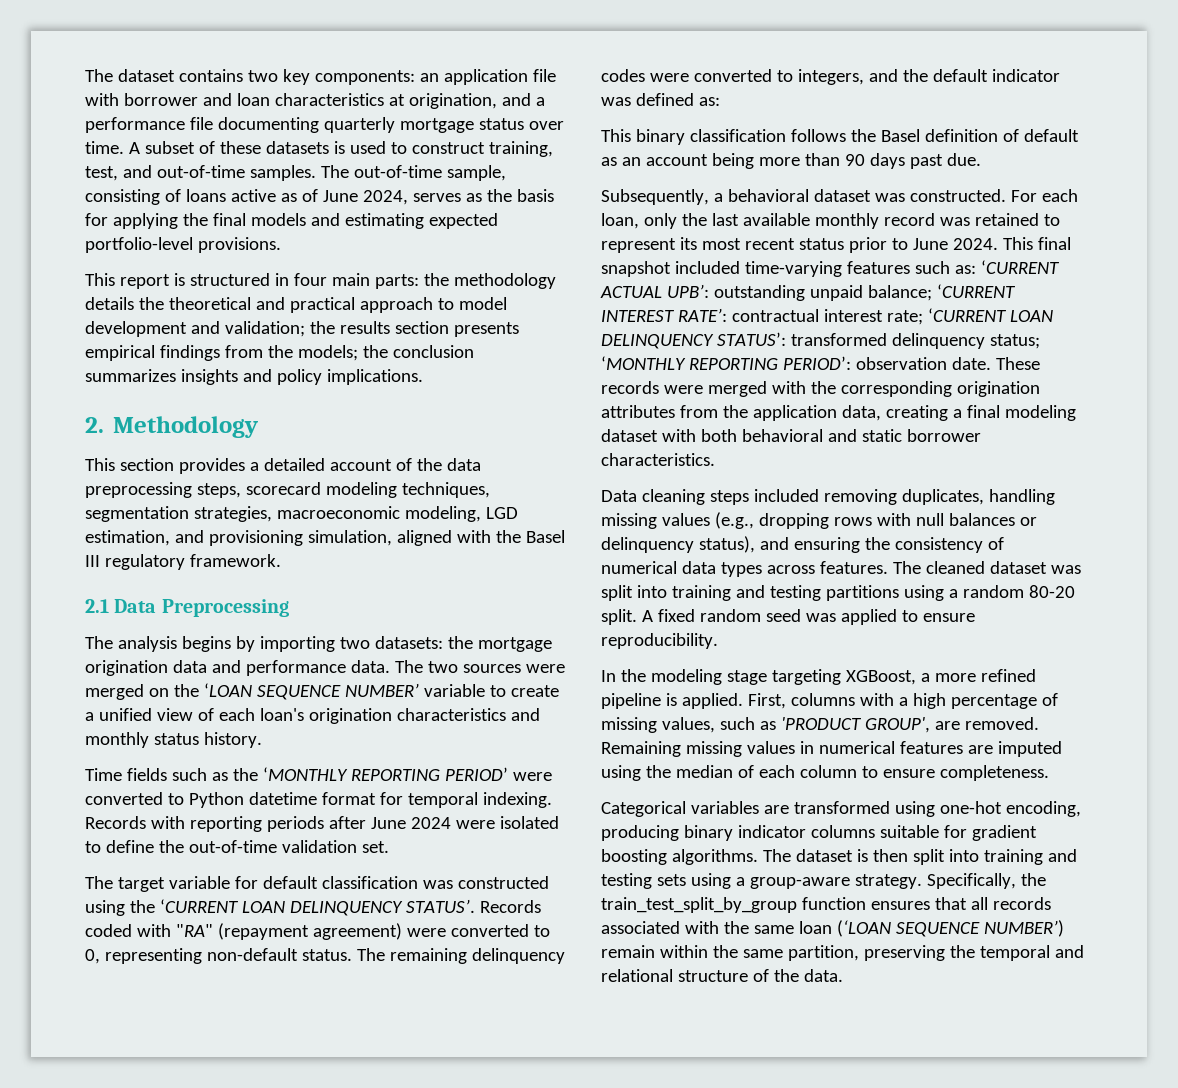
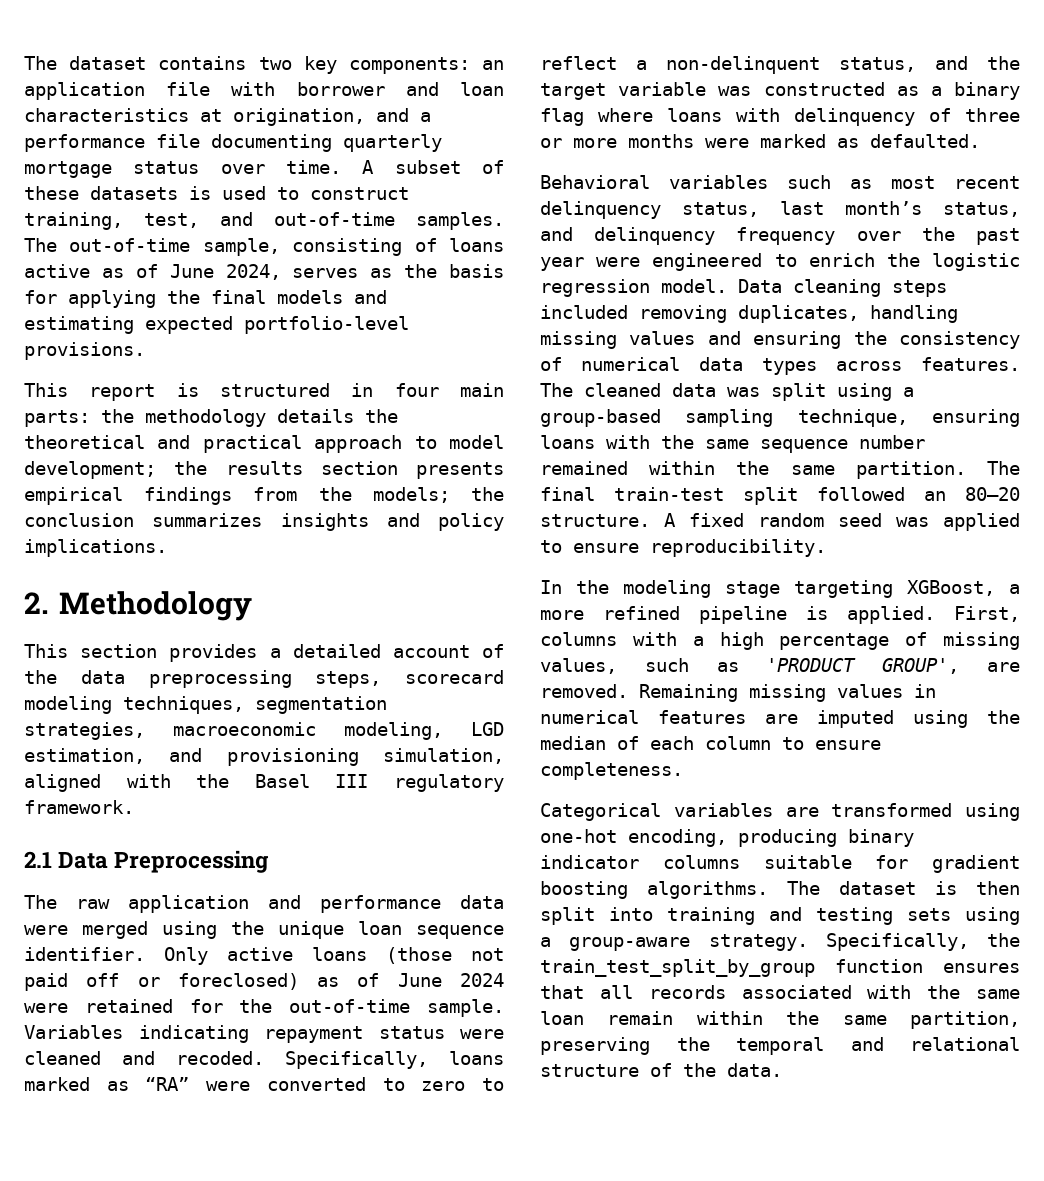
- This report is structured in four main parts: the methodology details the theoretical and practical approach to model development and validation; the results section presents empirical findings from the models; the conclusion summarizes insights and policy implications.
+ This report is structured in four main parts: the methodology details the theoretical and practical approach to model development; the results section presents empirical findings from the models; the conclusion summarizes insights and policy implications.
- The analysis begins by importing two datasets: the mortgage origination data and performance data. The two sources were merged on the ‘LOAN SEQUENCE NUMBER’ variable to create a unified view of each loan's origination characteristics and monthly status history.
- Time fields such as the ‘MONTHLY REPORTING PERIOD’ were converted to Python datetime format for temporal indexing. Records with reporting periods after June 2024 were isolated to define the out-of-time validation set.
- The target variable for default classification was constructed using the ‘CURRENT LOAN DELINQUENCY STATUS’. Records coded with "RA" (repayment agreement) were converted to 0, representing non-default status. The remaining delinquency codes were converted to integers, and the default indicator was defined as:
- This binary classification follows the Basel definition of default as an account being more than 90 days past due.
- Subsequently, a behavioral dataset was constructed. For each loan, only the last available monthly record was retained to represent its most recent status prior to June 2024. This final snapshot included time-varying features such as: ‘CURRENT ACTUAL UPB’: outstanding unpaid balance; ‘CURRENT INTEREST RATE’: contractual interest rate; ‘CURRENT LOAN DELINQUENCY STATUS’: transformed delinquency status; ‘MONTHLY REPORTING PERIOD’: observation date. These records were merged with the corresponding origination attributes from the application data, creating a final modeling dataset with both behavioral and static borrower characteristics.
- Data cleaning steps included removing duplicates, handling missing values (e.g., dropping rows with null balances or delinquency status), and ensuring the consistency of numerical data types across features.
+ The raw application and performance data were merged using the unique loan sequence identifier. Only active loans (those not paid off or foreclosed) as of June 2024 were retained for the out-of-time sample. Variables indicating repayment status were cleaned and recoded. Specifically, loans marked as “RA” were converted to zero to reflect a non-delinquent status, and the target variable was constructed as a binary flag where loans with delinquency of three or more months were marked as defaulted.
+ Behavioral variables such as most recent delinquency status, last month’s status, and delinquency frequency over the past year were engineered to enrich the logistic regression model. Data cleaning steps included removing duplicates, handling missing values and ensuring the consistency of numerical data types across features.
- The cleaned dataset was split into training and testing partitions using a random 80-20 split.
+ The cleaned data was split using a group-based sampling technique, ensuring loans with the same sequence number remained within the same partition. The final train-test split followed an 80–20 structure.
- Specifically, the train_test_split_by_group function ensures that all records associated with the same loan (‘LOAN SEQUENCE NUMBER’) remain within the same partition, preserving the temporal and relational structure of the data.
+ Specifically, the train_test_split_by_group function ensures that all records associated with the same loan remain within the same partition, preserving the temporal and relational structure of the data.

